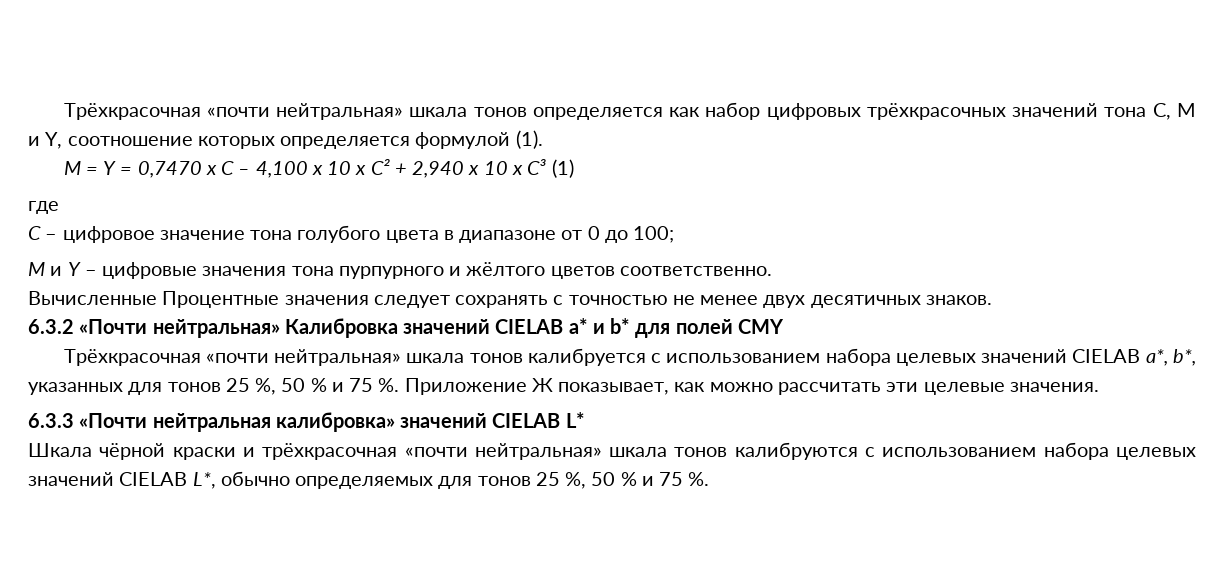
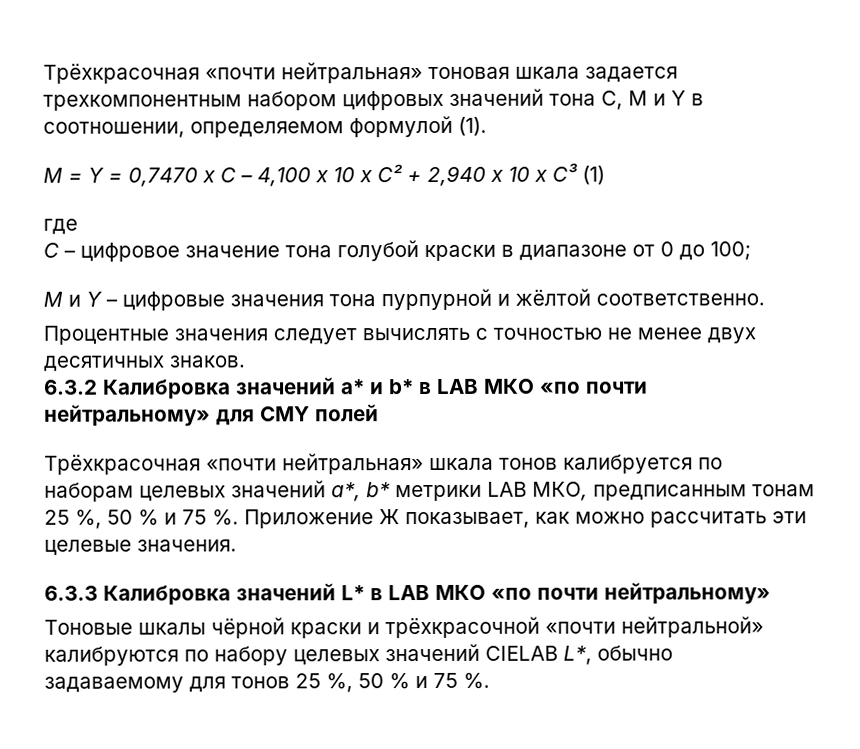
- Трёхкрасочная «почти нейтральная» шкала тонов определяется как набор цифровых трёхкрасочных значений тона C, M и Y, соотношение которых определяется формулой (1).
+ Трёхкрасочная «почти нейтральная» тоновая шкала задается трехкомпонентным набором цифровых значений тона C, M и Y в соотношении, определяемом формулой (1).
- C – цифровое значение тона голубого цвета в диапазоне от 0 до 100;
+ C – цифровое значение тона голубой краски в диапазоне от 0 до 100;
- М и Y – цифровые значения тона пурпурного и жёлтого цветов соответственно.
+ М и Y – цифровые значения тона пурпурной и жёлтой соответственно.
- Вычисленные Процентные значения следует сохранять с точностью не менее двух десятичных знаков.
+ Процентные значения следует вычислять с точностью не менее двух десятичных знаков.
- 6.3.2 «Почти нейтральная» Калибровка значений CIELAB a* и b* для полей CMY
+ 6.3.2 Калибровка значений a* и b* в LAB МКО «по почти нейтральному» для CMY полей
- Трёхкрасочная «почти нейтральная» шкала тонов калибруется с использованием набора целевых значений CIELAB a*, b*, указанных для тонов 25 %, 50 % и 75 %.
+ Трёхкрасочная «почти нейтральная» шкала тонов калибруется по наборам целевых значений a*, b* метрики LAB МКО, предписанным тонам 25 %, 50 % и 75 %.
- 6.3.3 «Почти нейтральная калибровка» значений CIELAB L*
- Шкала чёрной краски и трёхкрасочная «почти нейтральная» шкала тонов калибруются с использованием набора целевых значений CIELAB L*, обычно определяемых для тонов 25 %, 50 % и 75 %.
+ 6.3.3 Калибровка значений L* в LAB МКО «по почти нейтральному»
+ Тоновые шкалы чёрной краски и трёхкрасочной «почти нейтральной» калибруются по набору целевых значений CIELAB L*, обычно задаваемому для тонов 25 %, 50 % и 75 %.

